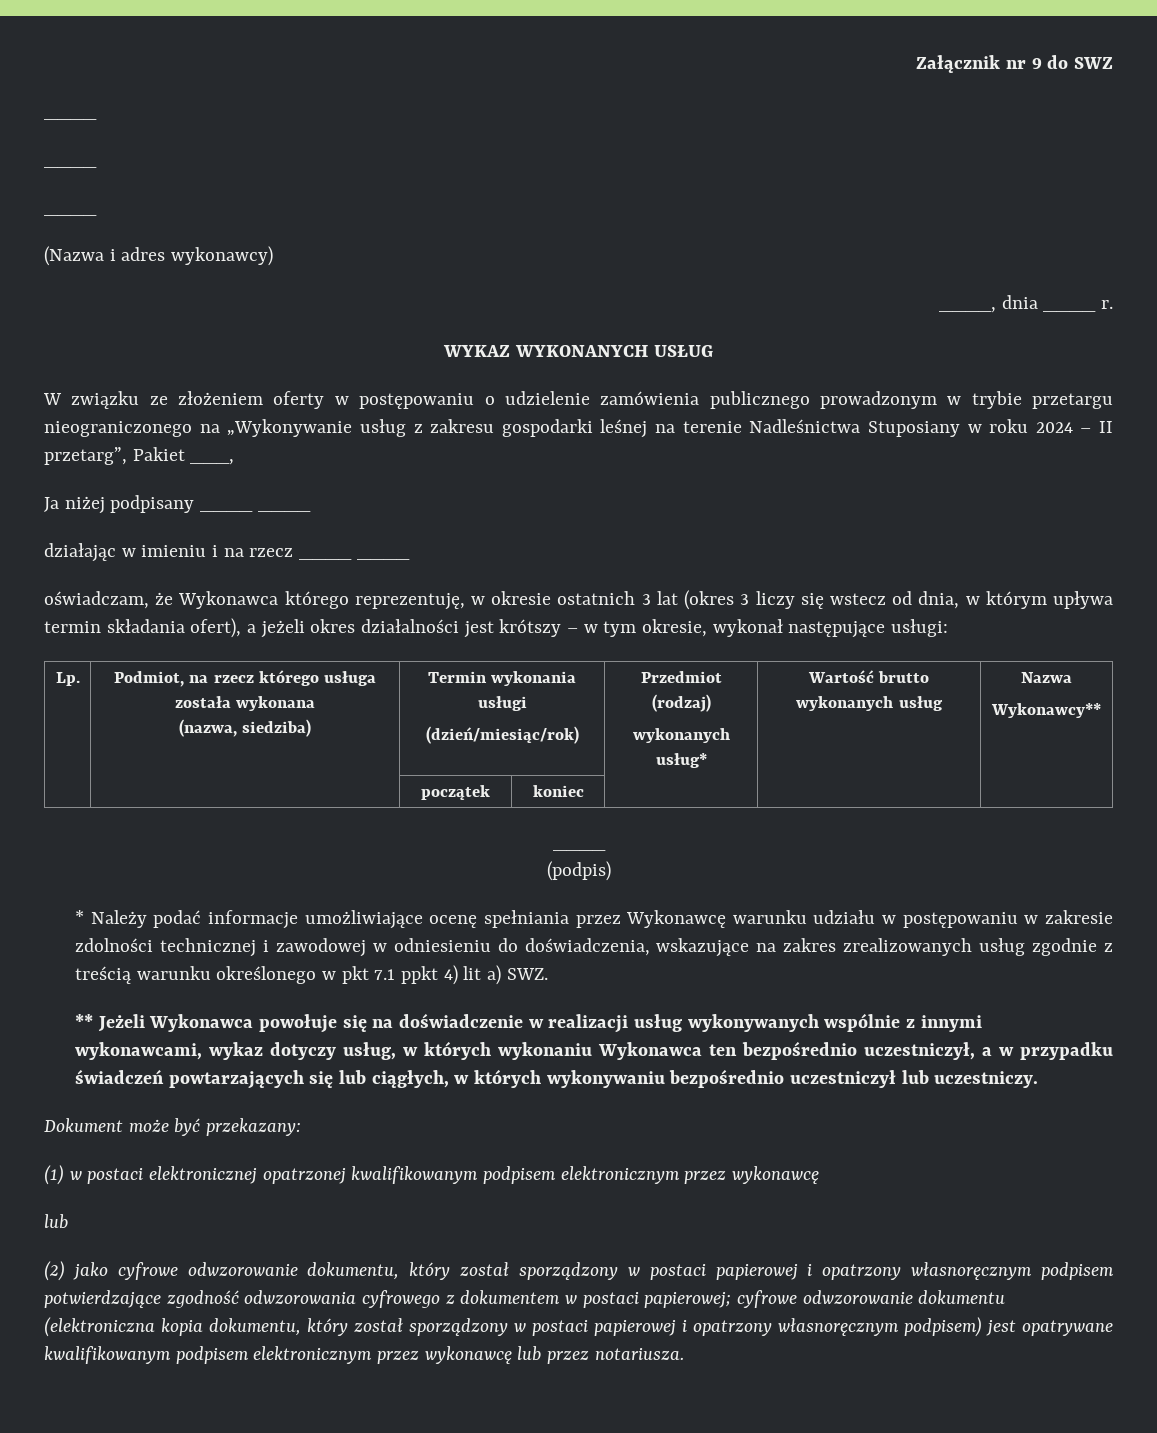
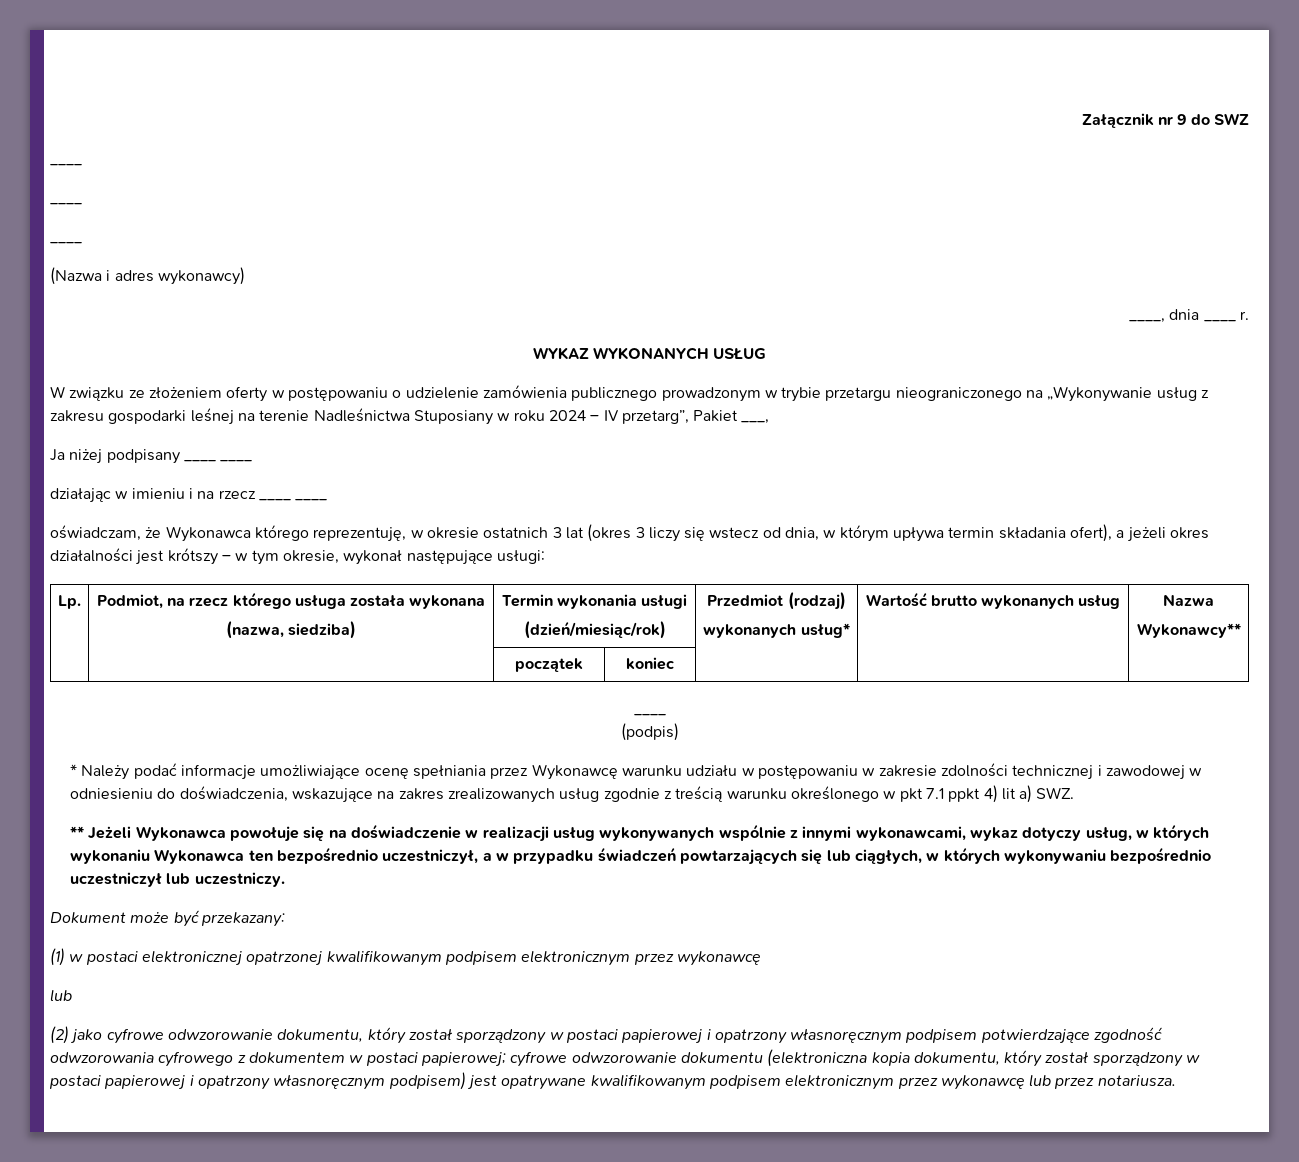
- W związku ze złożeniem oferty w postępowaniu o udzielenie zamówienia publicznego prowadzonym w trybie przetargu nieograniczonego na „Wykonywanie usług z zakresu gospodarki leśnej na terenie Nadleśnictwa Stuposiany w roku 2024 – II przetarg”, Pakiet ___,
+ W związku ze złożeniem oferty w postępowaniu o udzielenie zamówienia publicznego prowadzonym w trybie przetargu nieograniczonego na „Wykonywanie usług z zakresu gospodarki leśnej na terenie Nadleśnictwa Stuposiany w roku 2024 – IV przetarg”, Pakiet ___,

